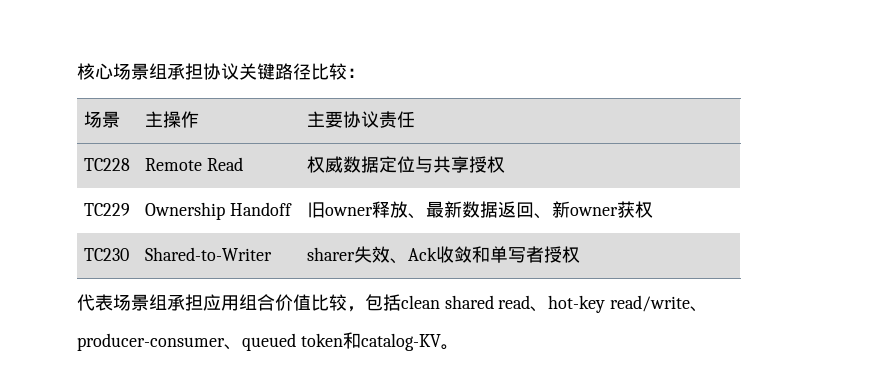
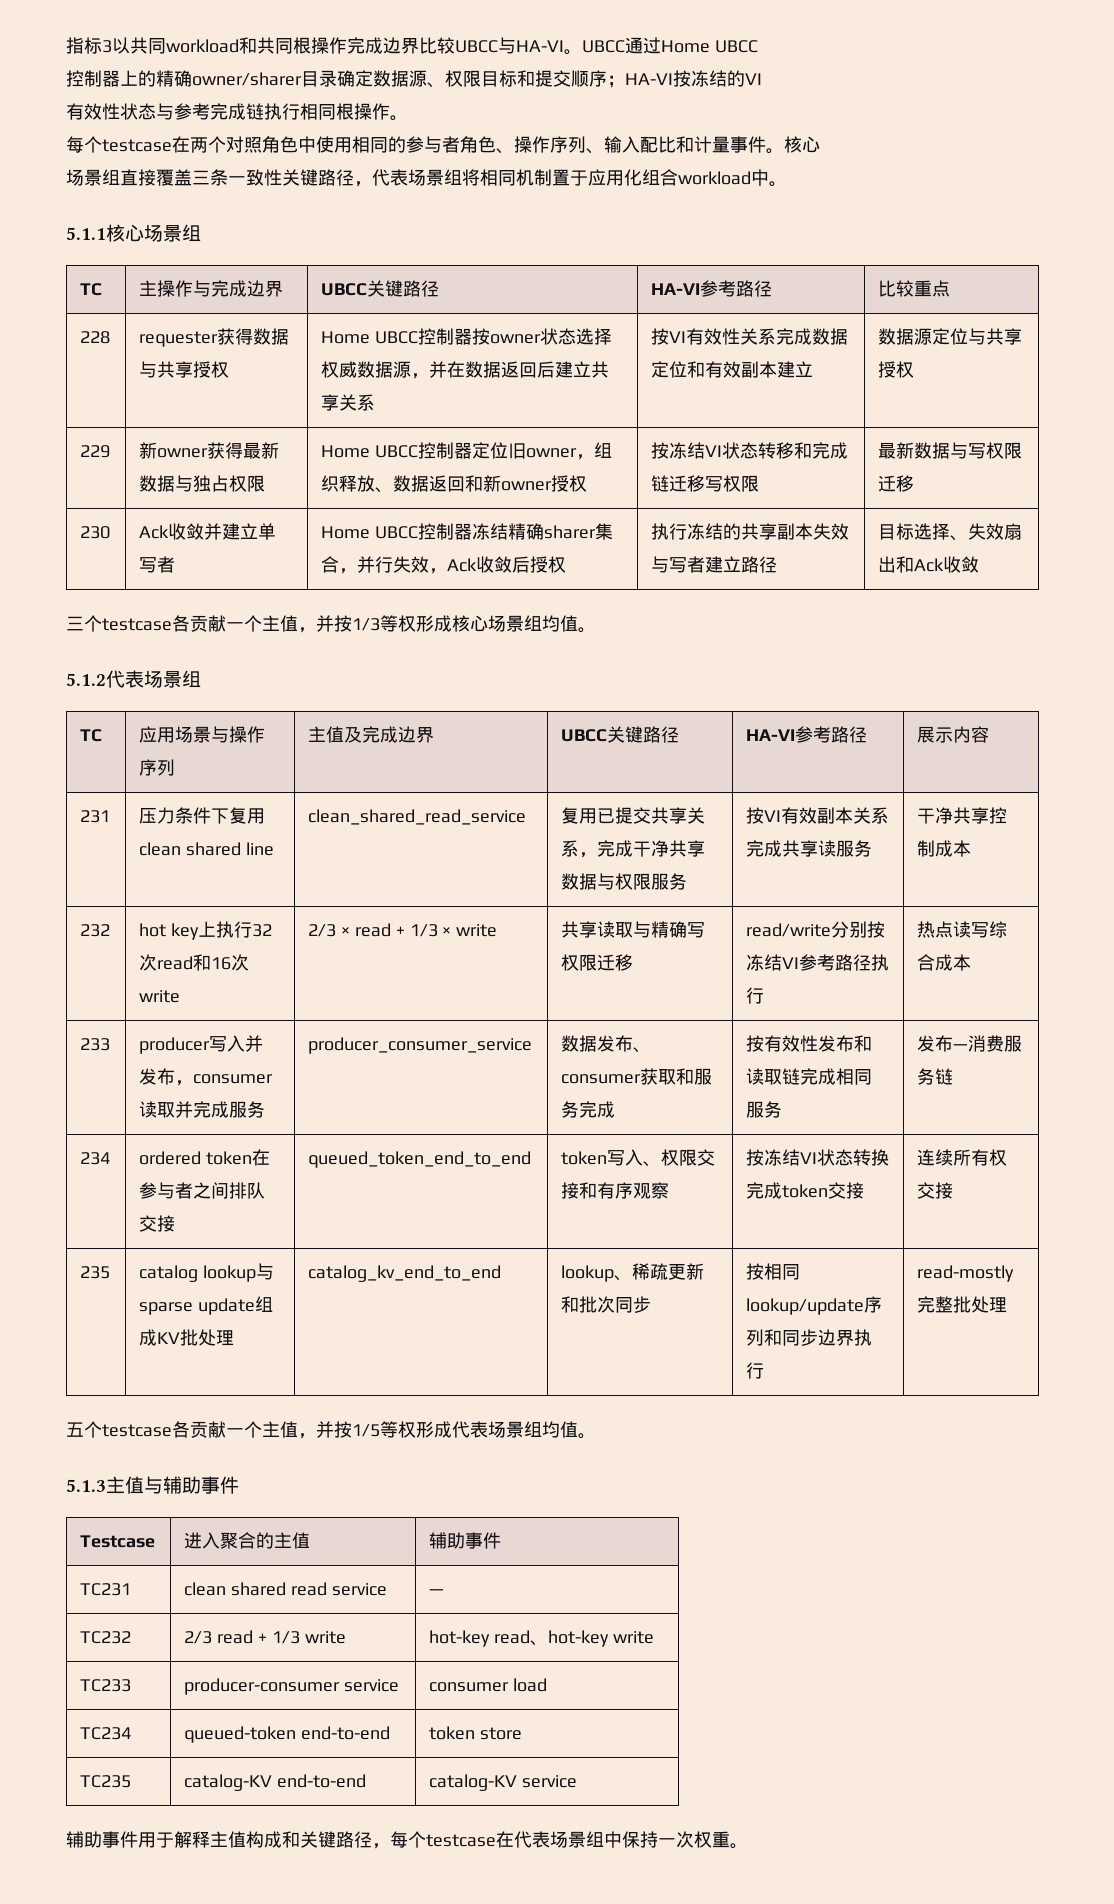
- 核心场景组承担协议关键路径比较：
- 场景 | 主操作 | 主要协议责任
- TC228 | Remote Read | 权威数据定位与共享授权
- TC229 | Ownership Handoff | 旧owner释放、最新数据返回、新owner获权
- TC230 | Shared-to-Writer | sharer失效、Ack收敛和单写者授权
- 代表场景组承担应用组合价值比较，包括clean shared read、hot-key read/write、
- producer-consumer、queued token和catalog-KV。
+ 指标3以共同workload和共同根操作完成边界比较UBCC与HA-VI。UBCC通过Home UBCC
+ 控制器上的精确owner/sharer目录确定数据源、权限目标和提交顺序；HA-VI按冻结的VI
+ 有效性状态与参考完成链执行相同根操作。
+ 每个testcase在两个对照角色中使用相同的参与者角色、操作序列、输入配比和计量事件。核心
+ 场景组直接覆盖三条一致性关键路径，代表场景组将相同机制置于应用化组合workload中。
+ 5.1.1核心场景组
+ TC | 主操作与完成边界 | UBCC关键路径 | HA-VI参考路径 | 比较重点
+ 228 | requester获得数据与共享授权 | Home UBCC控制器按owner状态选择权威数据源，并在数据返回后建立共享关系 | 按VI有效性关系完成数据定位和有效副本建立 | 数据源定位与共享授权
+ 229 | 新owner获得最新数据与独占权限 | Home UBCC控制器定位旧owner，组织释放、数据返回和新owner授权 | 按冻结VI状态转移和完成链迁移写权限 | 最新数据与写权限迁移
+ 230 | Ack收敛并建立单写者 | Home UBCC控制器冻结精确sharer集合，并行失效，Ack收敛后授权 | 执行冻结的共享副本失效与写者建立路径 | 目标选择、失效扇出和Ack收敛
+ 三个testcase各贡献一个主值，并按1/3等权形成核心场景组均值。
+ 5.1.2代表场景组
+ TC | 应用场景与操作序列 | 主值及完成边界 | UBCC关键路径 | HA-VI参考路径 | 展示内容
+ 231 | 压力条件下复用clean shared line | clean_shared_read_service | 复用已提交共享关系，完成干净共享数据与权限服务 | 按VI有效副本关系完成共享读服务 | 干净共享控制成本
+ 232 | hot key上执行32次read和16次write | 2/3 × read + 1/3 × write | 共享读取与精确写权限迁移 | read/write分别按冻结VI参考路径执行 | 热点读写综合成本
+ 233 | producer写入并发布，consumer读取并完成服务 | producer_consumer_service | 数据发布、consumer获取和服务完成 | 按有效性发布和读取链完成相同服务 | 发布—消费服务链
+ 234 | ordered token在参与者之间排队交接 | queued_token_end_to_end | token写入、权限交接和有序观察 | 按冻结VI状态转换完成token交接 | 连续所有权交接
+ 235 | catalog lookup与sparse update组成KV批处理 | catalog_kv_end_to_end | lookup、稀疏更新和批次同步 | 按相同lookup/update序列和同步边界执行 | read-mostly完整批处理
+ 五个testcase各贡献一个主值，并按1/5等权形成代表场景组均值。
+ 5.1.3主值与辅助事件
+ Testcase | 进入聚合的主值 | 辅助事件
+ TC231 | clean shared read service | —
+ TC232 | 2/3 read + 1/3 write | hot-key read、hot-key write
+ TC233 | producer-consumer service | consumer load
+ TC234 | queued-token end-to-end | token store
+ TC235 | catalog-KV end-to-end | catalog-KV service
+ 辅助事件用于解释主值构成和关键路径，每个testcase在代表场景组中保持一次权重。

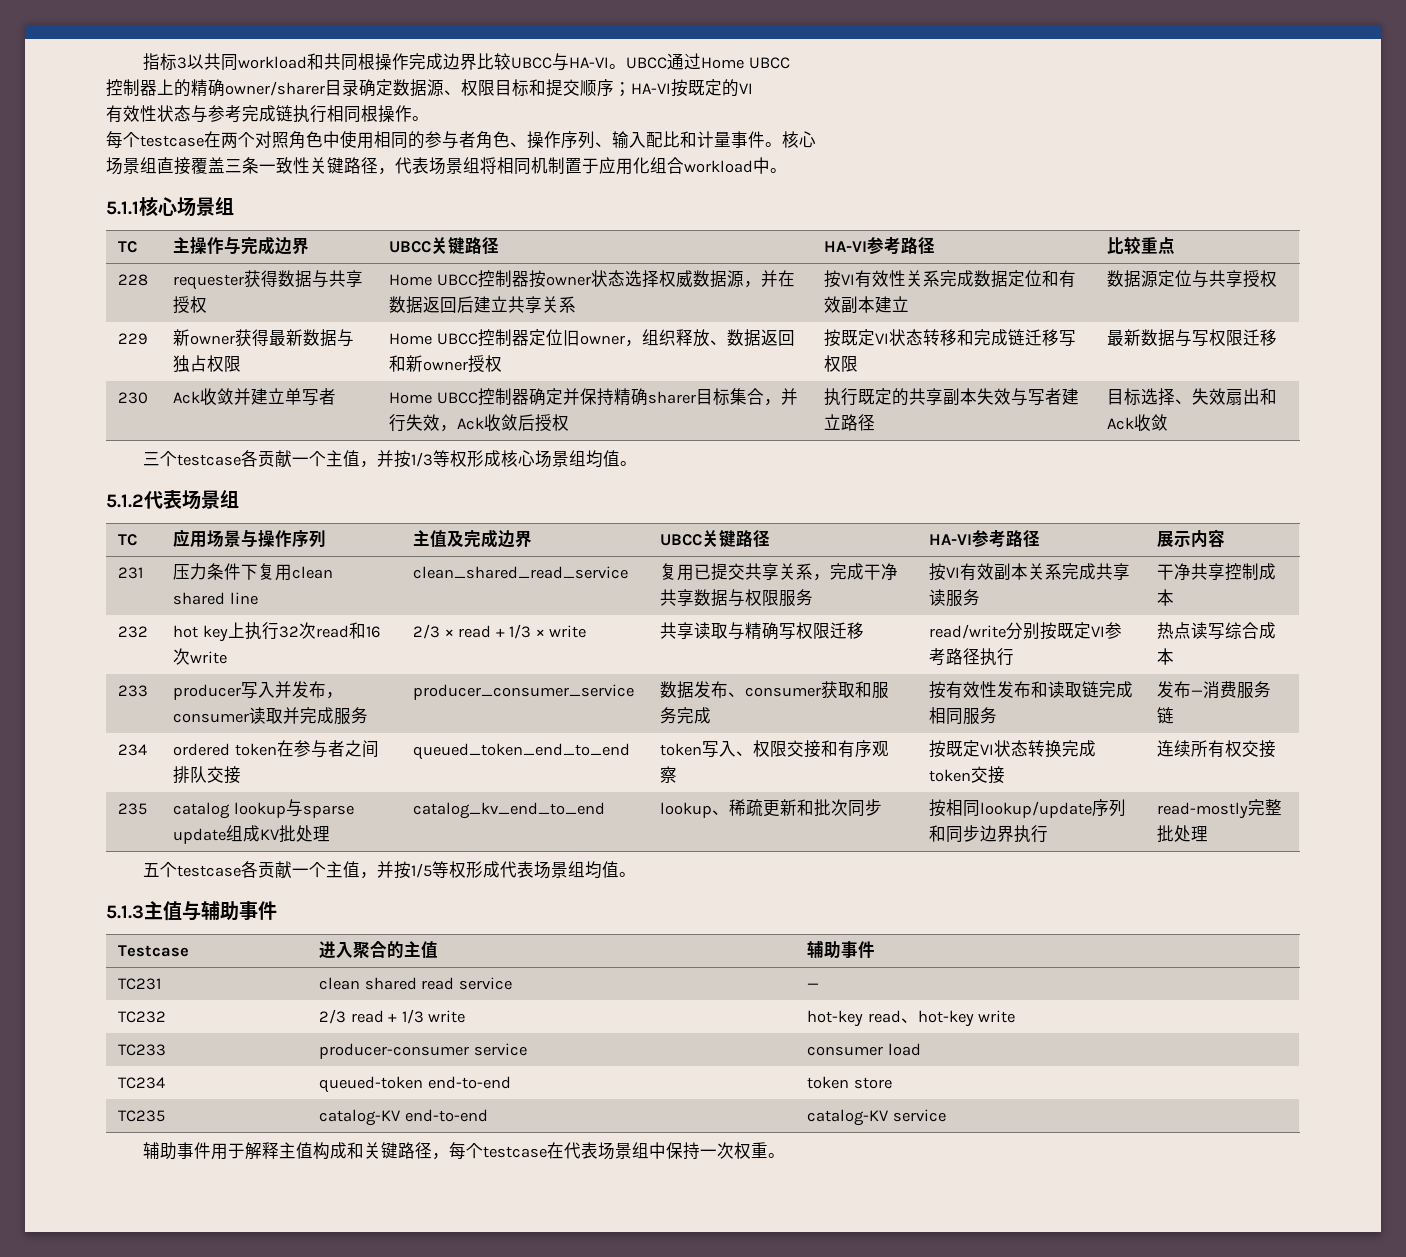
- 控制器上的精确owner/sharer目录确定数据源、权限目标和提交顺序；HA-VI按冻结的VI
+ 控制器上的精确owner/sharer目录确定数据源、权限目标和提交顺序；HA-VI按既定的VI
- 229 | 新owner获得最新数据与独占权限 | Home UBCC控制器定位旧owner，组织释放、数据返回和新owner授权 | 按冻结VI状态转移和完成链迁移写权限 | 最新数据与写权限迁移
+ 229 | 新owner获得最新数据与独占权限 | Home UBCC控制器定位旧owner，组织释放、数据返回和新owner授权 | 按既定VI状态转移和完成链迁移写权限 | 最新数据与写权限迁移
- 230 | Ack收敛并建立单写者 | Home UBCC控制器冻结精确sharer集合，并行失效，Ack收敛后授权 | 执行冻结的共享副本失效与写者建立路径 | 目标选择、失效扇出和Ack收敛
+ 230 | Ack收敛并建立单写者 | Home UBCC控制器确定并保持精确sharer目标集合，并行失效，Ack收敛后授权 | 执行既定的共享副本失效与写者建立路径 | 目标选择、失效扇出和Ack收敛
- 232 | hot key上执行32次read和16次write | 2/3 × read + 1/3 × write | 共享读取与精确写权限迁移 | read/write分别按冻结VI参考路径执行 | 热点读写综合成本
+ 232 | hot key上执行32次read和16次write | 2/3 × read + 1/3 × write | 共享读取与精确写权限迁移 | read/write分别按既定VI参考路径执行 | 热点读写综合成本
- 234 | ordered token在参与者之间排队交接 | queued_token_end_to_end | token写入、权限交接和有序观察 | 按冻结VI状态转换完成token交接 | 连续所有权交接
+ 234 | ordered token在参与者之间排队交接 | queued_token_end_to_end | token写入、权限交接和有序观察 | 按既定VI状态转换完成token交接 | 连续所有权交接

